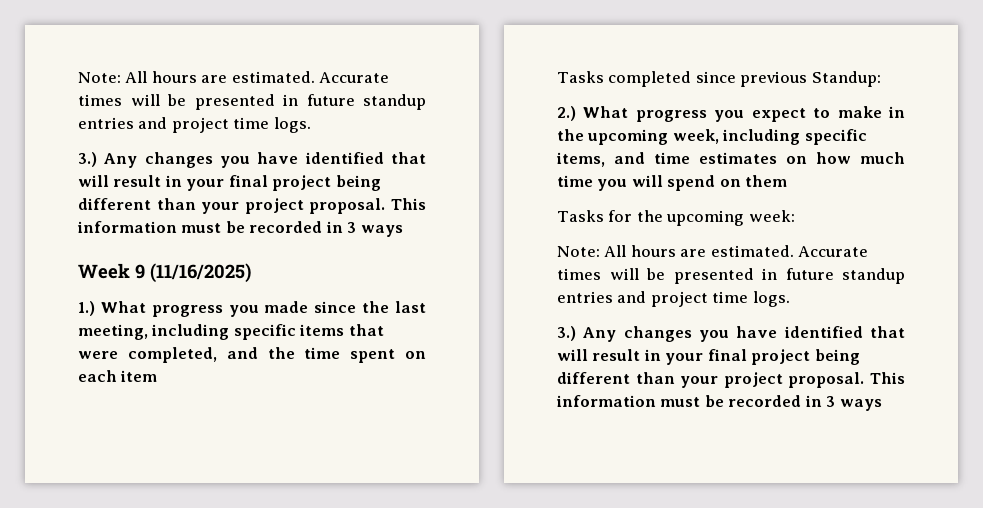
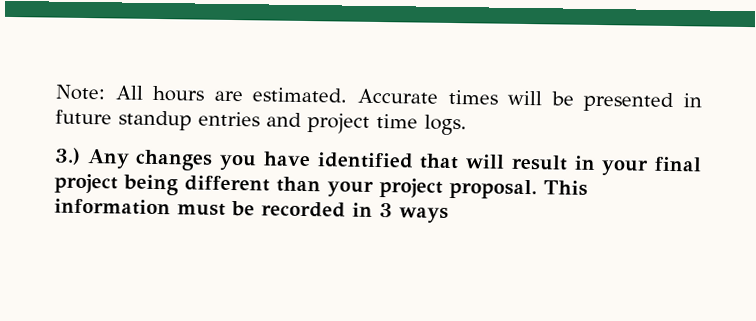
- Week 9 (11/16/2025)
- 1.) What progress you made since the last meeting, including specific items that were completed, and the time spent on each item
- Tasks completed since previous Standup:
- 2.) What progress you expect to make in the upcoming week, including specific items, and time estimates on how much time you will spend on them
- Tasks for the upcoming week:
- Note: All hours are estimated. Accurate times will be presented in future standup entries and project time logs.
- 3.) Any changes you have identified that will result in your final project being different than your project proposal. This information must be recorded in 3 ways

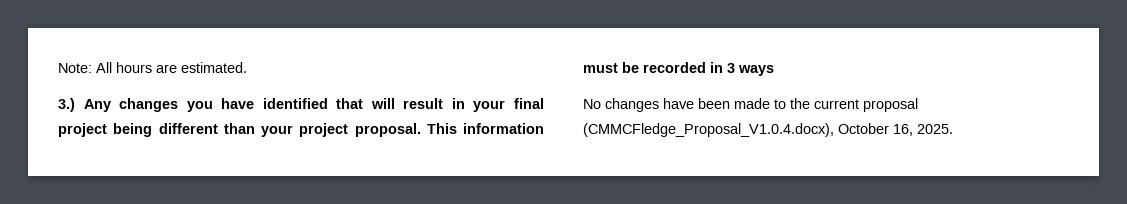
- Accurate times will be presented in future standup entries and project time logs.
+ No changes have been made to the current proposal (CMMCFledge_Proposal_V1.0.4.docx), October 16, 2025.

